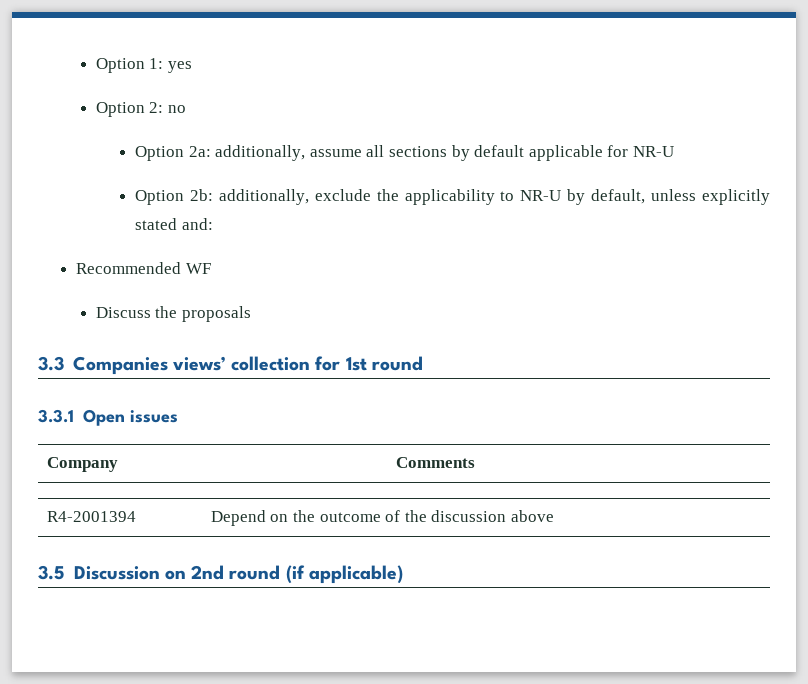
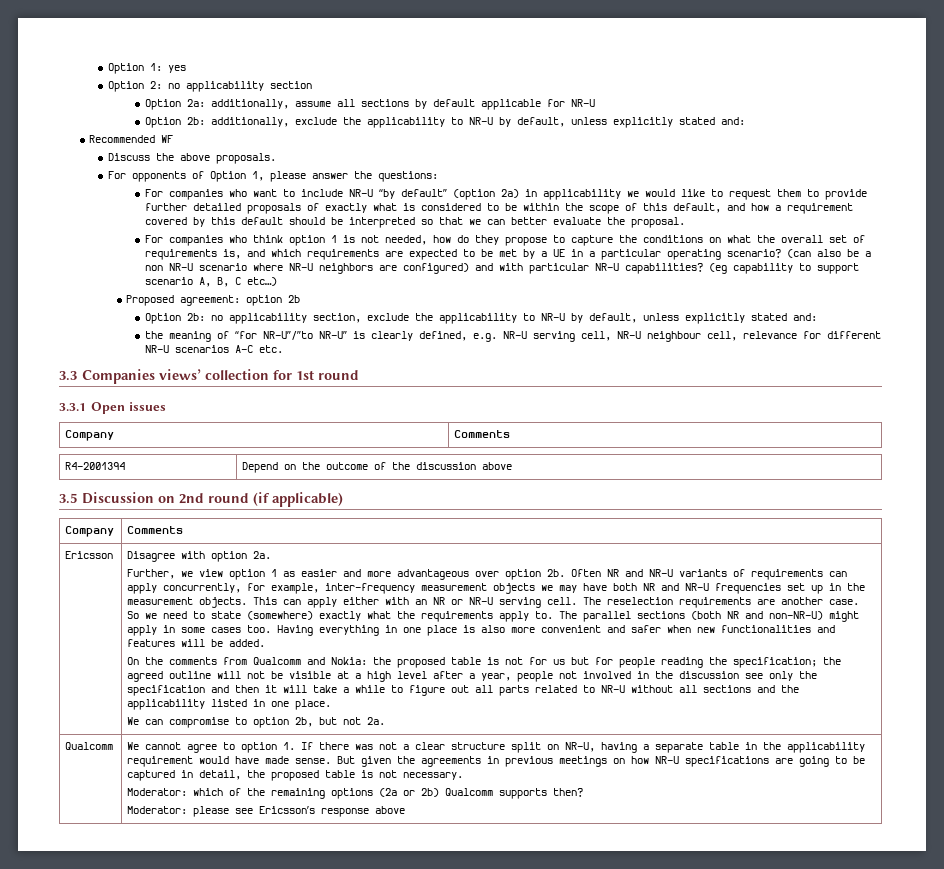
- Option 2: no
+ Option 2: no applicability section
- Discuss the proposals
+ Discuss the above proposals.
+ For opponents of Option 1, please answer the questions:
+ For companies who want to include NR-U “by default” (option 2a) in applicability we would like to request them to provide further detailed proposals of exactly what is considered to be within the scope of this default, and how a requirement covered by this default should be interpreted so that we can better evaluate the proposal.
+ For companies who think option 1 is not needed, how do they propose to capture the conditions on what the overall set of requirements is, and which requirements are expected to be met by a UE in a particular operating scenario? (can also be a non NR-U scenario where NR-U neighbors are configured) and with particular NR-U capabilities? (eg capability to support scenario A, B, C etc…)
+ Proposed agreement: option 2b
+ Option 2b: no applicability section, exclude the applicability to NR-U by default, unless explicitly stated and:
+ the meaning of “for NR-U”/”to NR-U” is clearly defined, e.g. NR-U serving cell, NR-U neighbour cell, relevance for different NR-U scenarios A-C etc.
  3.5 Discussion on 2nd round (if applicable)
+ Company | Comments
+ Ericsson | Disagree with option 2a.
+ Further, we view option 1 as easier and more advantageous over option 2b. Often NR and NR-U variants of requirements can apply concurrently, for example, inter-frequency measurement objects we may have both NR and NR-U frequencies set up in the measurement objects. This can apply either with an NR or NR-U serving cell. The reselection requirements are another case. So we need to state (somewhere) exactly what the requirements apply to. The parallel sections (both NR and non-NR-U) might apply in some cases too. Having everything in one place is also more convenient and safer when new functionalities and features will be added.
+ On the comments from Qualcomm and Nokia: the proposed table is not for us but for people reading the specification; the agreed outline will not be visible at a high level after a year, people not involved in the discussion see only the specification and then it will take a while to figure out all parts related to NR-U without all sections and the applicability listed in one place.
+ We can compromise to option 2b, but not 2a.
+ Qualcomm | We cannot agree to option 1. If there was not a clear structure split on NR-U, having a separate table in the applicability requirement would have made sense. But given the agreements in previous meetings on how NR-U specifications are going to be captured in detail, the proposed table is not necessary.
+ Moderator: which of the remaining options (2a or 2b) Qualcomm supports then?
+ Moderator: please see Ericsson’s response above

